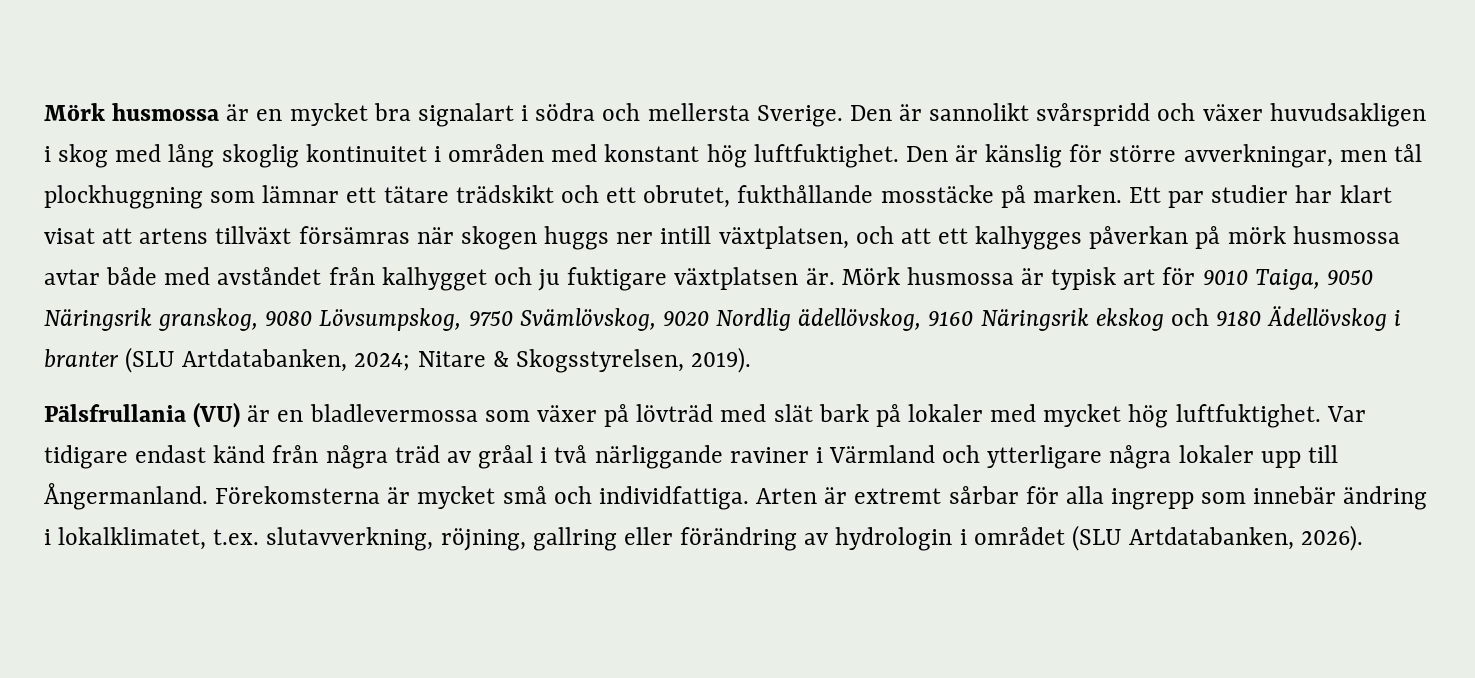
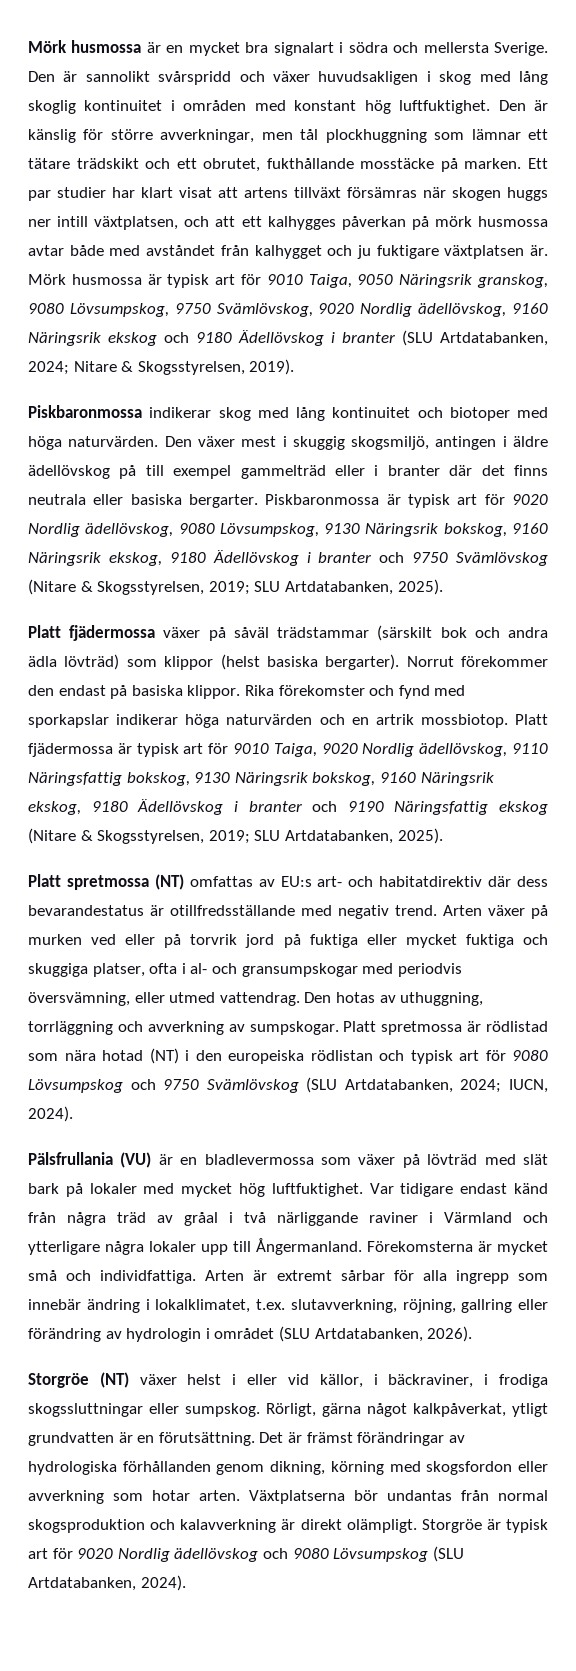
+ Piskbaronmossa indikerar skog med lång kontinuitet och biotoper med höga naturvärden. Den växer mest i skuggig skogsmiljö, antingen i äldre ädellövskog på till exempel gammelträd eller i branter där det finns neutrala eller basiska bergarter. Piskbaronmossa är typisk art för 9020 Nordlig ädellövskog, 9080 Lövsumpskog, 9130 Näringsrik bokskog, 9160 Näringsrik ekskog, 9180 Ädellövskog i branter och 9750 Svämlövskog (Nitare & Skogsstyrelsen, 2019; SLU Artdatabanken, 2025).
+ Platt fjädermossa växer på såväl trädstammar (särskilt bok och andra ädla lövträd) som klippor (helst basiska bergarter). Norrut förekommer den endast på basiska klippor. Rika förekomster och fynd med sporkapslar indikerar höga naturvärden och en artrik mossbiotop. Platt fjädermossa är typisk art för 9010 Taiga, 9020 Nordlig ädellövskog, 9110 Näringsfattig bokskog, 9130 Näringsrik bokskog, 9160 Näringsrik ekskog, 9180 Ädellövskog i branter och 9190 Näringsfattig ekskog (Nitare & Skogsstyrelsen, 2019; SLU Artdatabanken, 2025).
+ Platt spretmossa (NT) omfattas av EU:s art- och habitatdirektiv där dess bevarandestatus är otillfredsställande med negativ trend. Arten växer på murken ved eller på torvrik jord på fuktiga eller mycket fuktiga och skuggiga platser, ofta i al- och gransumpskogar med periodvis översvämning, eller utmed vattendrag. Den hotas av uthuggning, torrläggning och avverkning av sumpskogar. Platt spretmossa är rödlistad som nära hotad (NT) i den europeiska rödlistan och typisk art för 9080 Lövsumpskog och 9750 Svämlövskog (SLU Artdatabanken, 2024; IUCN, 2024).
+ Storgröe (NT) växer helst i eller vid källor, i bäckraviner, i frodiga skogssluttningar eller sumpskog. Rörligt, gärna något kalkpåverkat, ytligt grundvatten är en förutsättning. Det är främst förändringar av hydrologiska förhållanden genom dikning, körning med skogsfordon eller avverkning som hotar arten. Växtplatserna bör undantas från normal skogsproduktion och kalavverkning är direkt olämpligt. Storgröe är typisk art för 9020 Nordlig ädellövskog och 9080 Lövsumpskog (SLU Artdatabanken, 2024).

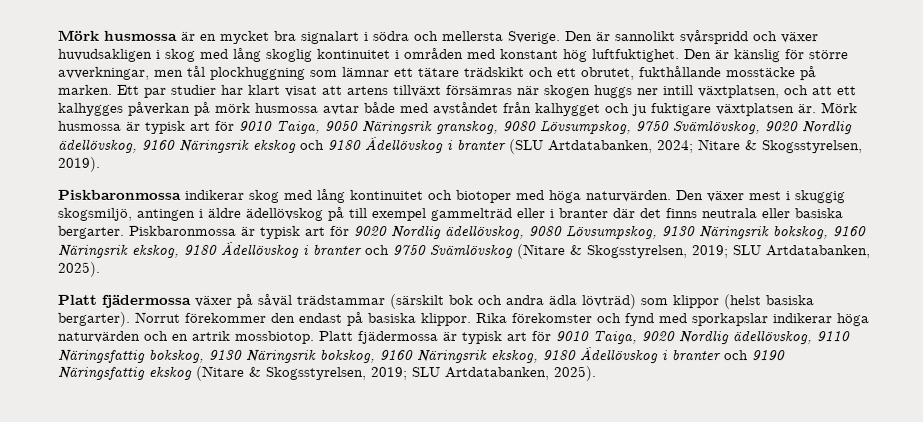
- Platt spretmossa (NT) omfattas av EU:s art- och habitatdirektiv där dess bevarandestatus är otillfredsställande med negativ trend. Arten växer på murken ved eller på torvrik jord på fuktiga eller mycket fuktiga och skuggiga platser, ofta i al- och gransumpskogar med periodvis översvämning, eller utmed vattendrag. Den hotas av uthuggning, torrläggning och avverkning av sumpskogar. Platt spretmossa är rödlistad som nära hotad (NT) i den europeiska rödlistan och typisk art för 9080 Lövsumpskog och 9750 Svämlövskog (SLU Artdatabanken, 2024; IUCN, 2024).
- Pälsfrullania (VU) är en bladlevermossa som växer på lövträd med slät bark på lokaler med mycket hög luftfuktighet. Var tidigare endast känd från några träd av gråal i två närliggande raviner i Värmland och ytterligare några lokaler upp till Ångermanland. Förekomsterna är mycket små och individfattiga. Arten är extremt sårbar för alla ingrepp som innebär ändring i lokalklimatet, t.ex. slutavverkning, röjning, gallring eller förändring av hydrologin i området (SLU Artdatabanken, 2026).
- Storgröe (NT) växer helst i eller vid källor, i bäckraviner, i frodiga skogssluttningar eller sumpskog. Rörligt, gärna något kalkpåverkat, ytligt grundvatten är en förutsättning. Det är främst förändringar av hydrologiska förhållanden genom dikning, körning med skogsfordon eller avverkning som hotar arten. Växtplatserna bör undantas från normal skogsproduktion och kalavverkning är direkt olämpligt. Storgröe är typisk art för 9020 Nordlig ädellövskog och 9080 Lövsumpskog (SLU Artdatabanken, 2024).

